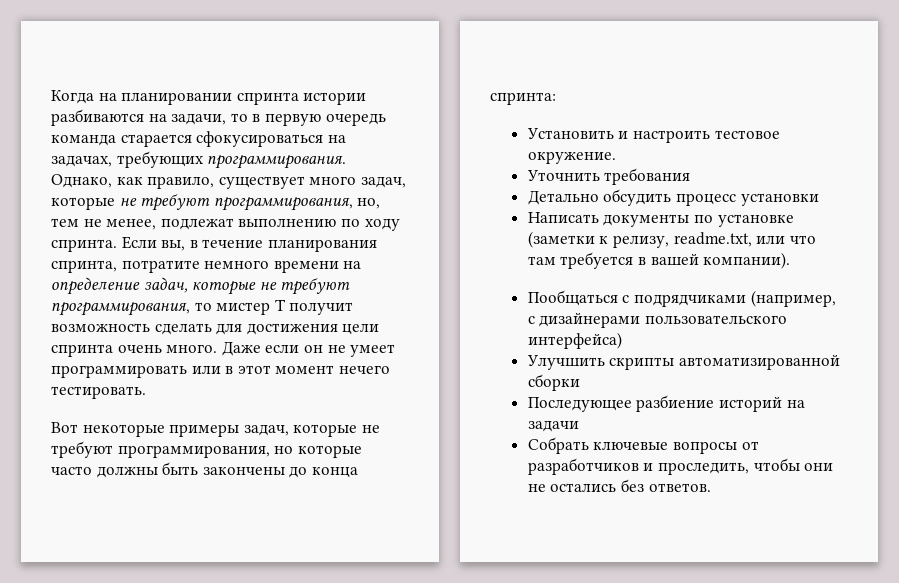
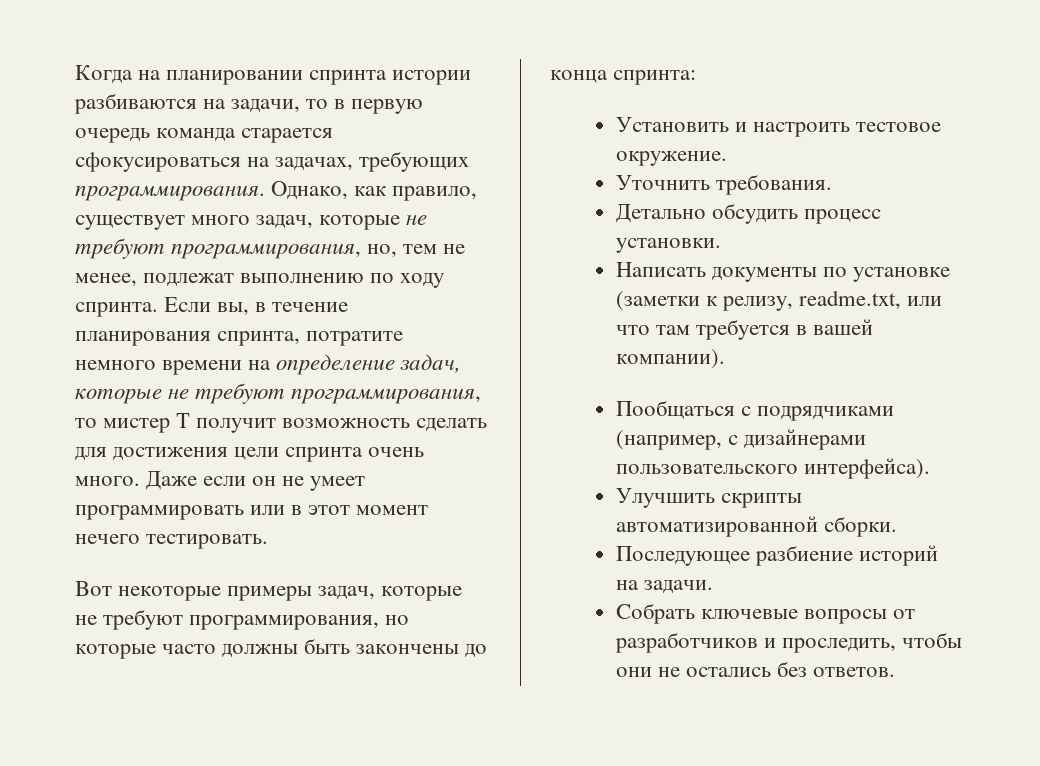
- Уточнить требования
+ Уточнить требования.
- Детально обсудить процесс установки
+ Детально обсудить процесс установки.
- Пообщаться с подрядчиками (например, с дизайнерами пользовательского интерфейса)
+ Пообщаться с подрядчиками (например, с дизайнерами пользовательского интерфейса).
- Улучшить скрипты автоматизированной сборки
+ Улучшить скрипты автоматизированной сборки.
- Последующее разбиение историй на задачи
+ Последующее разбиение историй на задачи.

